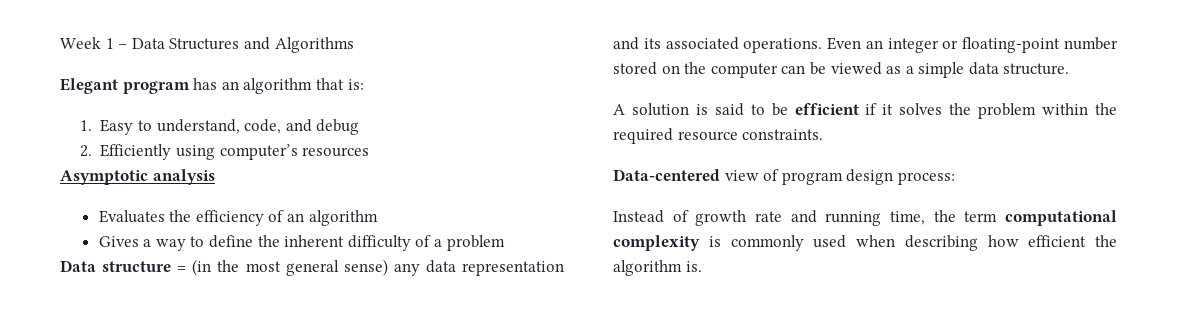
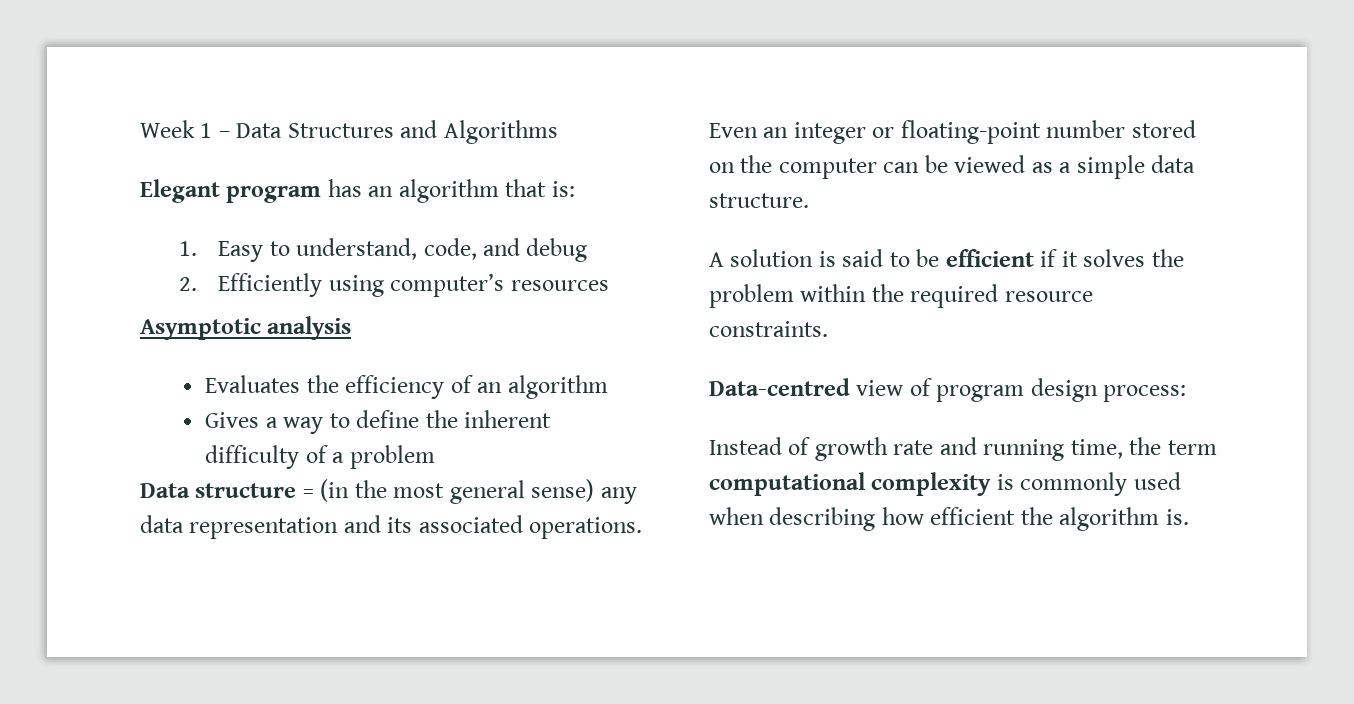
- Data-centered view of program design process:
+ Data-centred view of program design process:

